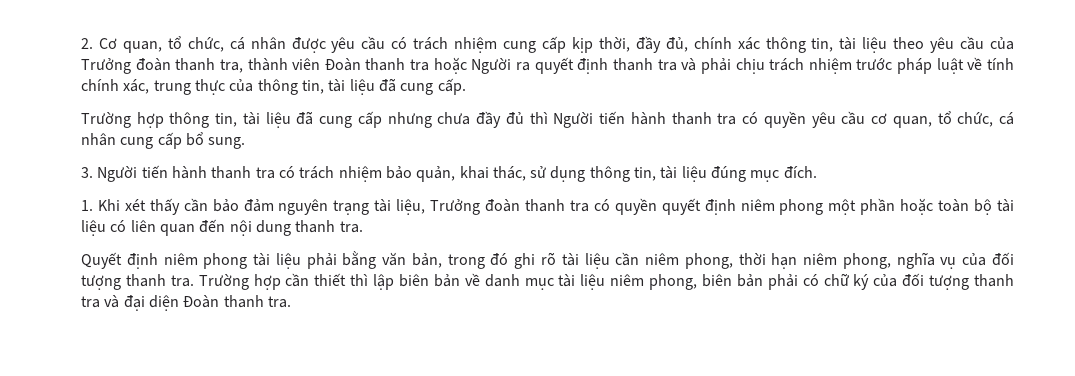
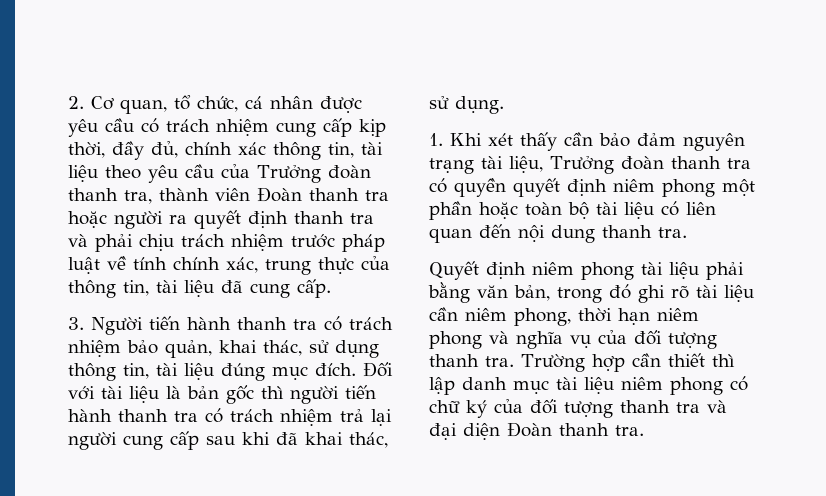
- 2. Cơ quan, tổ chức, cá nhân được yêu cầu có trách nhiệm cung cấp kịp thời, đầy đủ, chính xác thông tin, tài liệu theo yêu cầu của Trưởng đoàn thanh tra, thành viên Đoàn thanh tra hoặc Người ra quyết định thanh tra và phải chịu trách nhiệm trước pháp luật về tính chính xác, trung thực của thông tin, tài liệu đã cung cấp.
+ 2. Cơ quan, tổ chức, cá nhân được yêu cầu có trách nhiệm cung cấp kịp thời, đầy đủ, chính xác thông tin, tài liệu theo yêu cầu của Trưởng đoàn thanh tra, thành viên Đoàn thanh tra hoặc người ra quyết định thanh tra và phải chịu trách nhiệm trước pháp luật về tính chính xác, trung thực của thông tin, tài liệu đã cung cấp.
- Trường hợp thông tin, tài liệu đã cung cấp nhưng chưa đầy đủ thì Người tiến hành thanh tra có quyền yêu cầu cơ quan, tổ chức, cá nhân cung cấp bổ sung.
+ Đối với tài liệu là bản gốc thì người tiến hành thanh tra có trách nhiệm trả lại người cung cấp sau khi đã khai thác, sử dụng.
- Quyết định niêm phong tài liệu phải bằng văn bản, trong đó ghi rõ tài liệu cần niêm phong, thời hạn niêm phong, nghĩa vụ của đối tượng thanh tra.
+ Quyết định niêm phong tài liệu phải bằng văn bản, trong đó ghi rõ tài liệu cần niêm phong, thời hạn niêm phong và nghĩa vụ của đối tượng thanh tra.
- Trường hợp cần thiết thì lập biên bản về danh mục tài liệu niêm phong, biên bản phải có chữ ký của đối tượng thanh tra và đại diện Đoàn thanh tra.
+ Trường hợp cần thiết thì lập danh mục tài liệu niêm phong có chữ ký của đối tượng thanh tra và đại diện Đoàn thanh tra.

